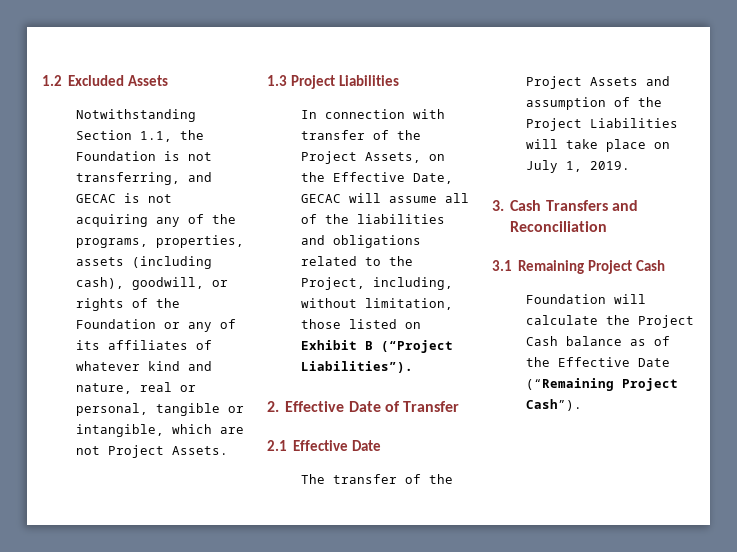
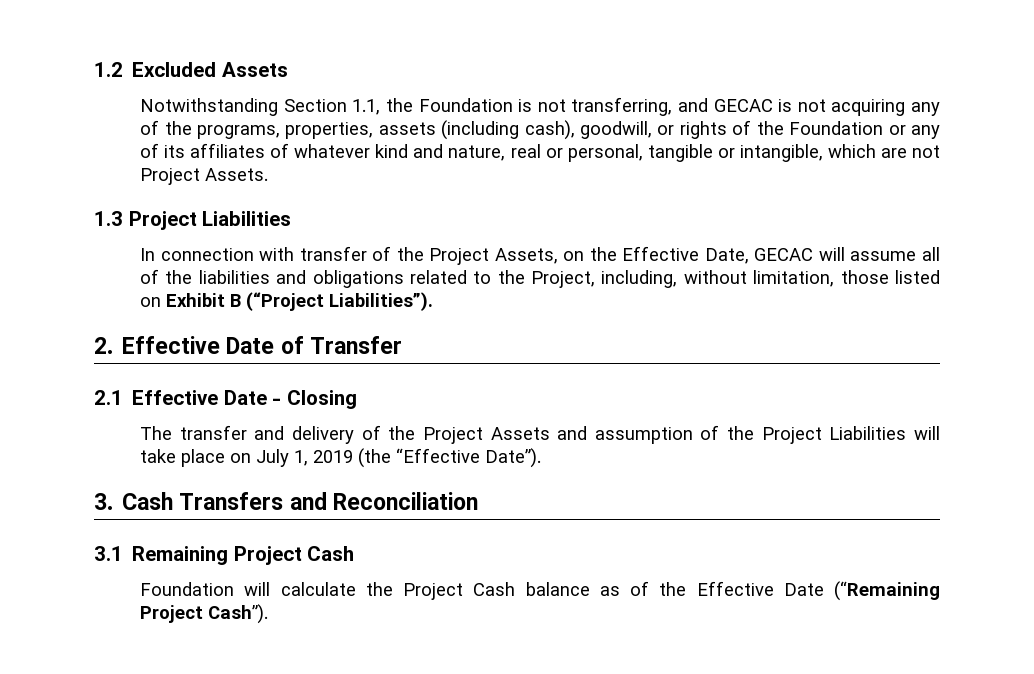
- 2.1 Effective Date
+ 2.1 Effective Date - Closing
- The transfer of the Project Assets and assumption of the Project Liabilities will take place on July 1, 2019.
+ The transfer and delivery of the Project Assets and assumption of the Project Liabilities will take place on July 1, 2019 (the “Effective Date”).

